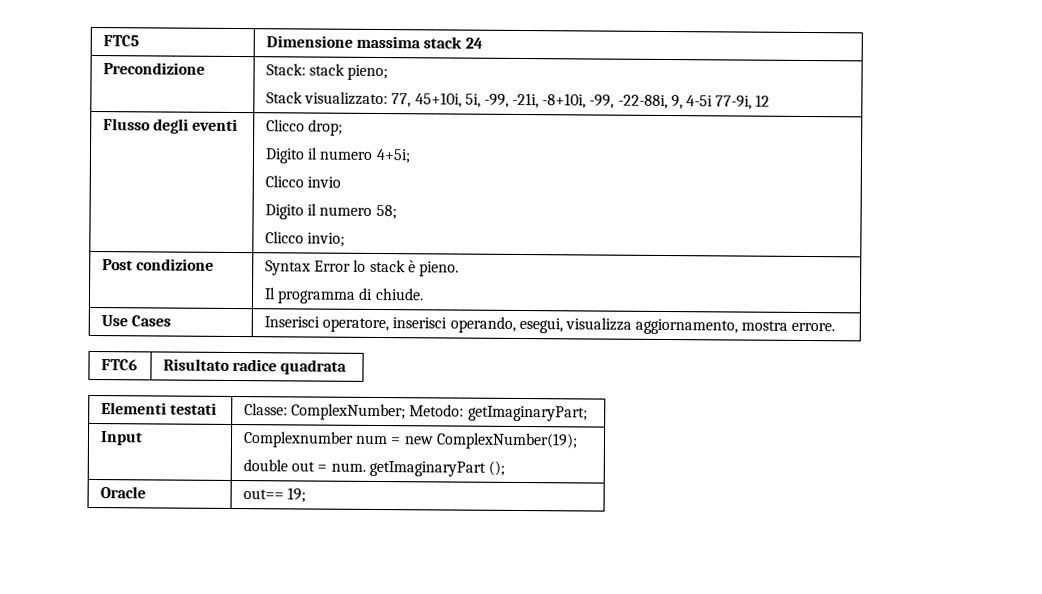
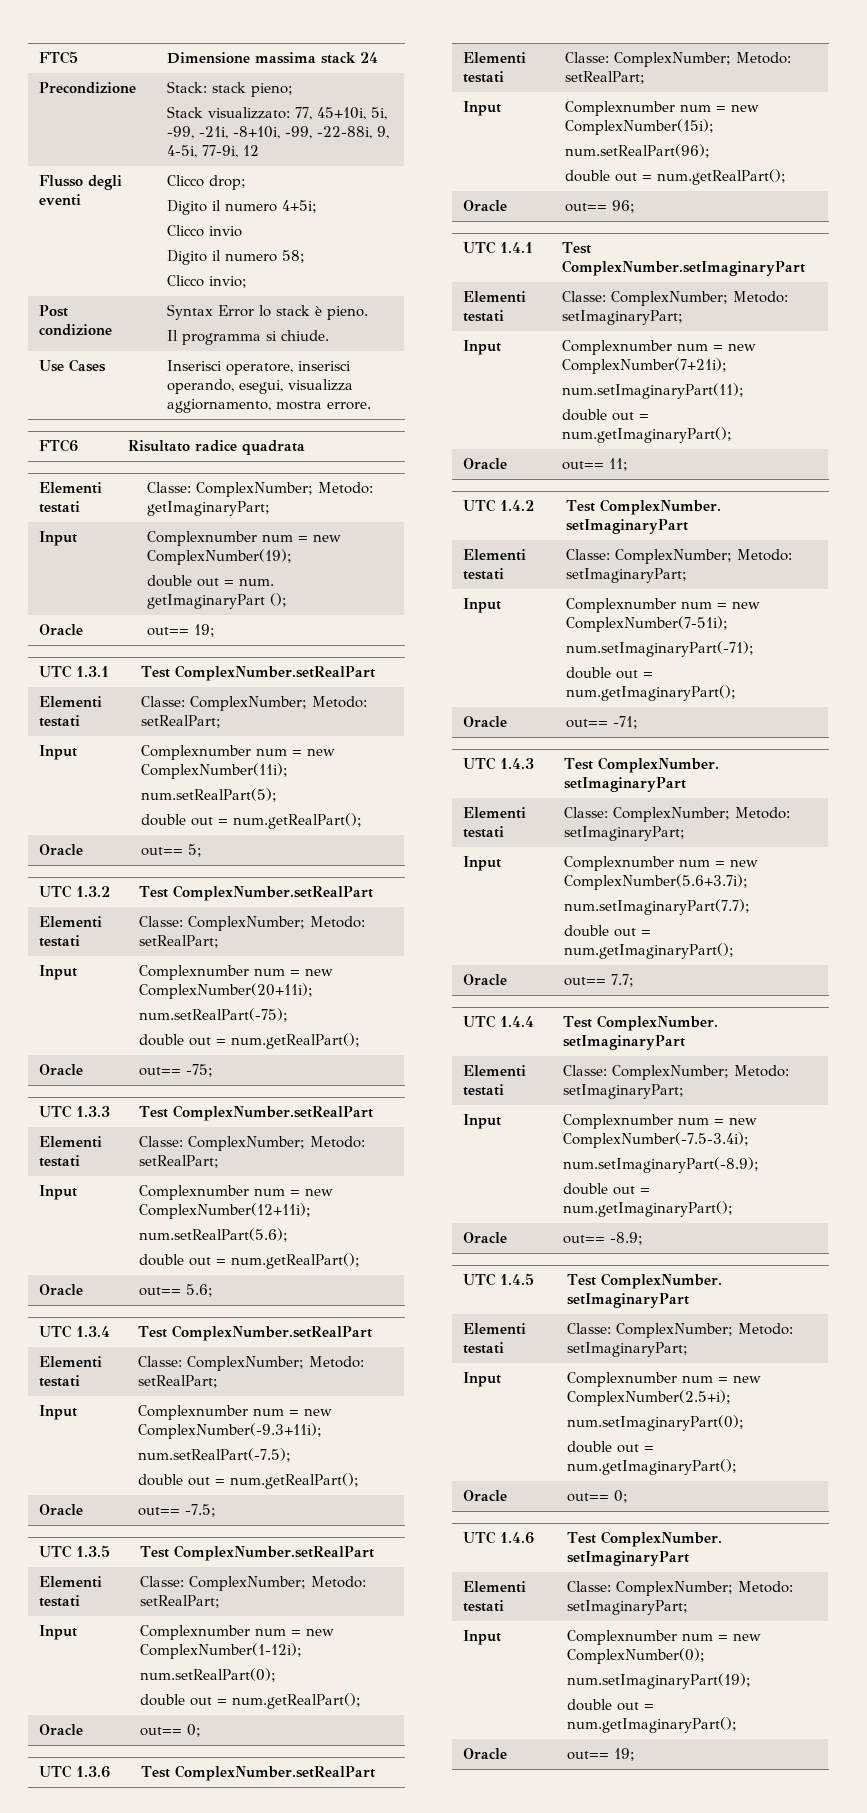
  Precondizione | Stack: stack pieno;
- Stack visualizzato: 77, 45+10i, 5i, -99, -21i, -8+10i, -99, -22-88i, 9, 4-5i 77-9i, 12
+ Stack visualizzato: 77, 45+10i, 5i, -99, -21i, -8+10i, -99, -22-88i, 9, 4-5i, 77-9i, 12
  Post condizione | Syntax Error lo stack è pieno.
- Il programma di chiude.
+ Il programma si chiude.
+ UTC 1.3.1 | Test ComplexNumber.setRealPart
+ Elementi testati | Classe: ComplexNumber; Metodo: setRealPart;
+ Input | Complexnumber num = new ComplexNumber(11i);
+ num.setRealPart(5);
+ double out = num.getRealPart();
+ Oracle | out== 5;
+ UTC 1.3.2 | Test ComplexNumber.setRealPart
+ Elementi testati | Classe: ComplexNumber; Metodo: setRealPart;
+ Input | Complexnumber num = new ComplexNumber(20+11i);
+ num.setRealPart(-75);
+ double out = num.getRealPart();
+ Oracle | out== -75;
+ UTC 1.3.3 | Test ComplexNumber.setRealPart
+ Elementi testati | Classe: ComplexNumber; Metodo: setRealPart;
+ Input | Complexnumber num = new ComplexNumber(12+11i);
+ num.setRealPart(5.6);
+ double out = num.getRealPart();
+ Oracle | out== 5.6;
+ UTC 1.3.4 | Test ComplexNumber.setRealPart
+ Elementi testati | Classe: ComplexNumber; Metodo: setRealPart;
+ Input | Complexnumber num = new ComplexNumber(-9.3+11i);
+ num.setRealPart(-7.5);
+ double out = num.getRealPart();
+ Oracle | out== -7.5;
+ UTC 1.3.5 | Test ComplexNumber.setRealPart
+ Elementi testati | Classe: ComplexNumber; Metodo: setRealPart;
+ Input | Complexnumber num = new ComplexNumber(1-12i);
+ num.setRealPart(0);
+ double out = num.getRealPart();
+ Oracle | out== 0;
+ UTC 1.3.6 | Test ComplexNumber.setRealPart
+ Elementi testati | Classe: ComplexNumber; Metodo: setRealPart;
+ Input | Complexnumber num = new ComplexNumber(15i);
+ num.setRealPart(96);
+ double out = num.getRealPart();
+ Oracle | out== 96;
+ UTC 1.4.1 | Test ComplexNumber.setImaginaryPart
+ Elementi testati | Classe: ComplexNumber; Metodo: setImaginaryPart;
+ Input | Complexnumber num = new ComplexNumber(7+21i);
+ num.setImaginaryPart(11);
+ double out = num.getImaginaryPart();
+ Oracle | out== 11;
+ UTC 1.4.2 | Test ComplexNumber. setImaginaryPart
+ Elementi testati | Classe: ComplexNumber; Metodo: setImaginaryPart;
+ Input | Complexnumber num = new ComplexNumber(7-51i);
+ num.setImaginaryPart(-71);
+ double out = num.getImaginaryPart();
+ Oracle | out== -71;
+ UTC 1.4.3 | Test ComplexNumber. setImaginaryPart
+ Elementi testati | Classe: ComplexNumber; Metodo: setImaginaryPart;
+ Input | Complexnumber num = new ComplexNumber(5.6+3.7i);
+ num.setImaginaryPart(7.7);
+ double out = num.getImaginaryPart();
+ Oracle | out== 7.7;
+ UTC 1.4.4 | Test ComplexNumber. setImaginaryPart
+ Elementi testati | Classe: ComplexNumber; Metodo: setImaginaryPart;
+ Input | Complexnumber num = new ComplexNumber(-7.5-3.4i);
+ num.setImaginaryPart(-8.9);
+ double out = num.getImaginaryPart();
+ Oracle | out== -8.9;
+ UTC 1.4.5 | Test ComplexNumber. setImaginaryPart
+ Elementi testati | Classe: ComplexNumber; Metodo: setImaginaryPart;
+ Input | Complexnumber num = new ComplexNumber(2.5+i);
+ num.setImaginaryPart(0);
+ double out = num.getImaginaryPart();
+ Oracle | out== 0;
+ UTC 1.4.6 | Test ComplexNumber. setImaginaryPart
+ Elementi testati | Classe: ComplexNumber; Metodo: setImaginaryPart;
+ Input | Complexnumber num = new ComplexNumber(0);
+ num.setImaginaryPart(19);
+ double out = num.getImaginaryPart();
+ Oracle | out== 19;

